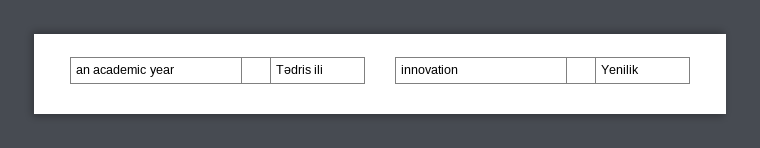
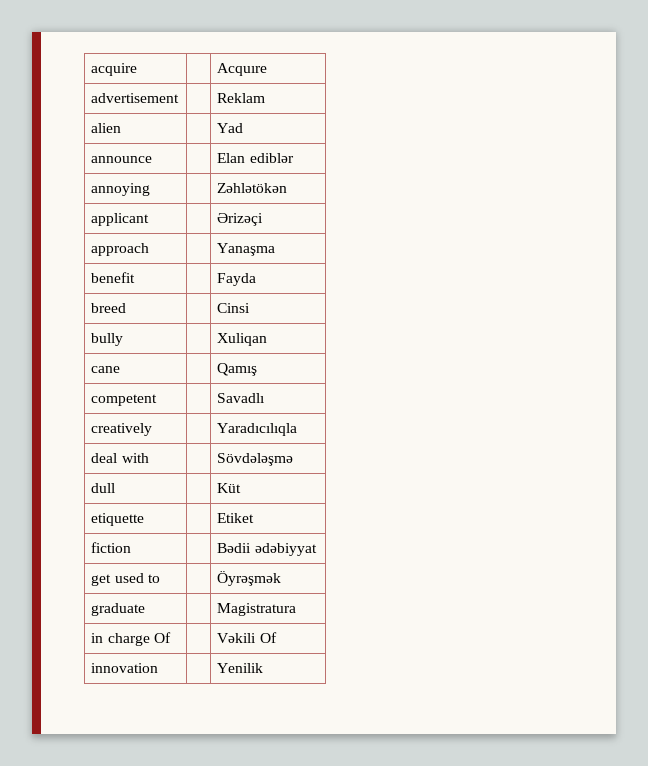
- an academic year | | Tədris ili
+ acquire | | Acquıre
+ advertisement | | Reklam
+ alien | | Yad
+ announce | | Elan ediblər
+ annoying | | Zəhlətökən
+ applicant | | Ərizəçi
+ approach | | Yanaşma
+ benefit | | Fayda
+ breed | | Cinsi
+ bully | | Xuliqan
+ cane | | Qamış
+ competent | | Savadlı
+ creatively | | Yaradıcılıqla
+ deal with | | Sövdələşmə
+ dull | | Küt
+ etiquette | | Etiket
+ fiction | | Bədii ədəbiyyat
+ get used to | | Öyrəşmək
+ graduate | | Magistratura
+ in charge Of | | Vəkili Of

